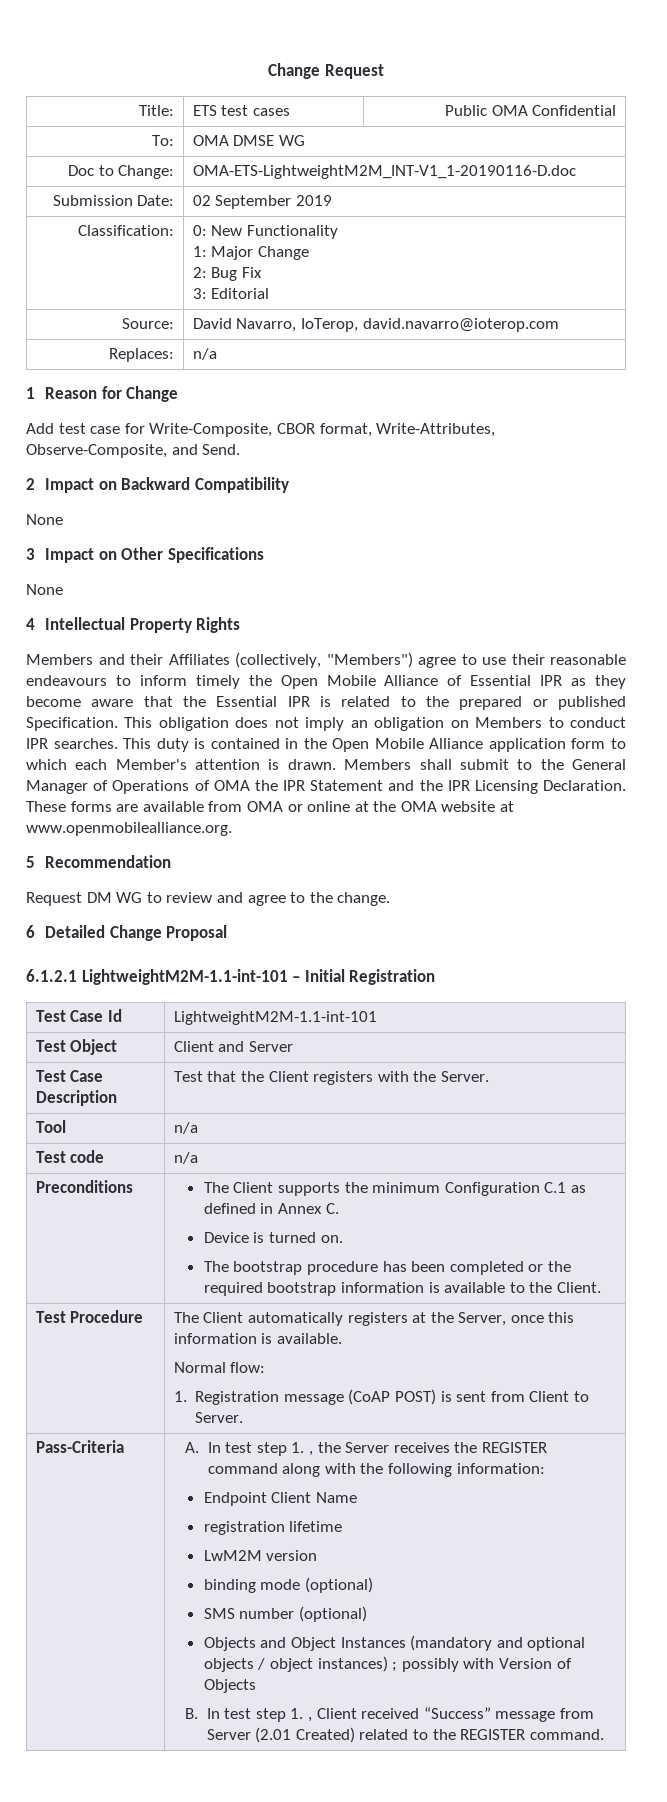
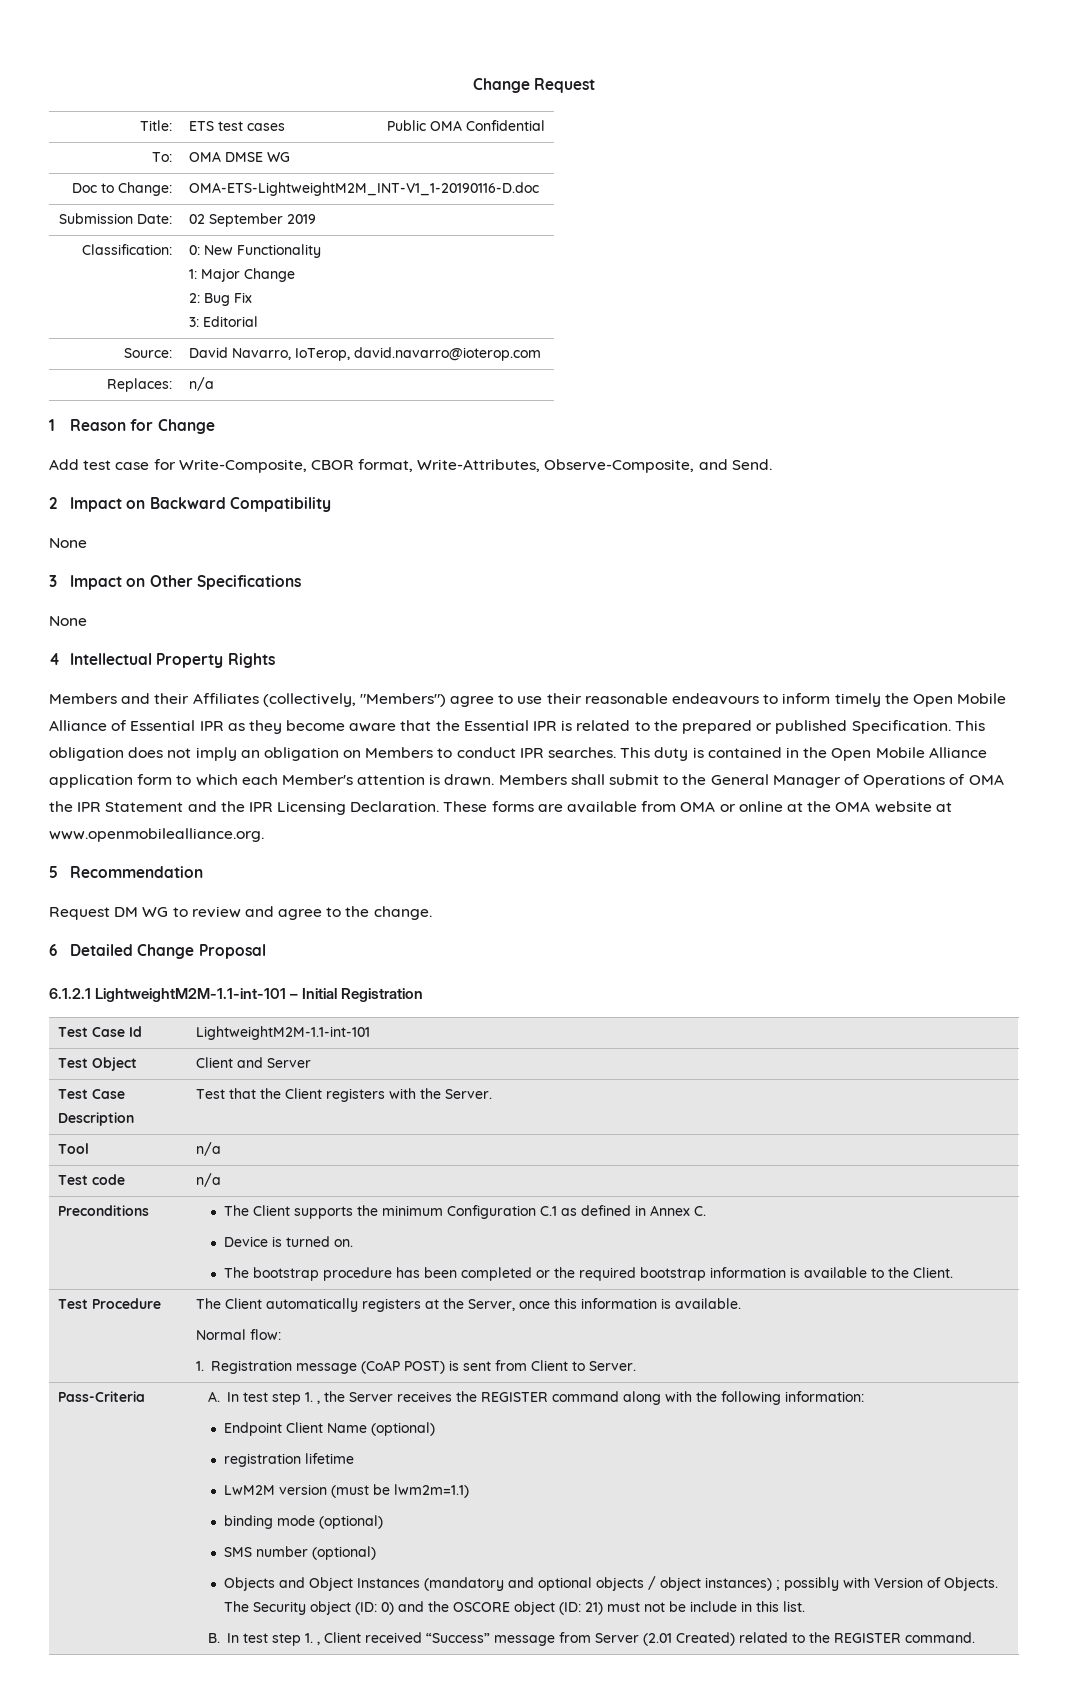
- Endpoint Client Name
+ Endpoint Client Name (optional)
- LwM2M version
+ LwM2M version (must be lwm2m=1.1)
- Objects and Object Instances (mandatory and optional objects / object instances) ; possibly with Version of Objects
+ Objects and Object Instances (mandatory and optional objects / object instances) ; possibly with Version of Objects. The Security object (ID: 0) and the OSCORE object (ID: 21) must not be include in this list.

